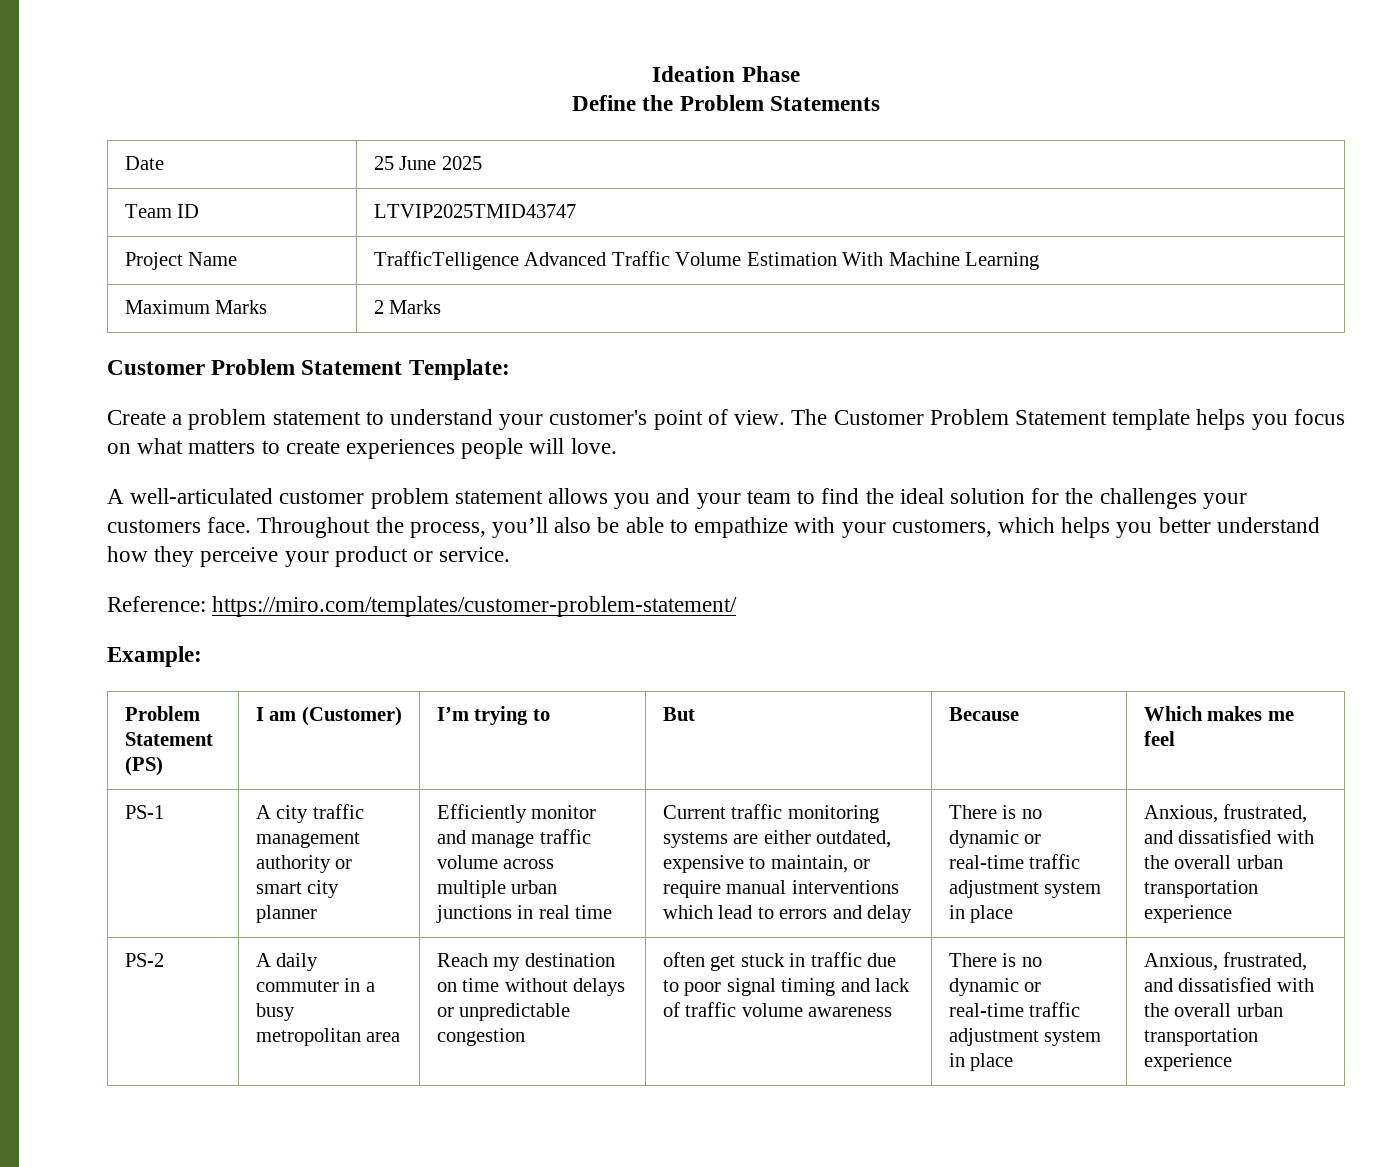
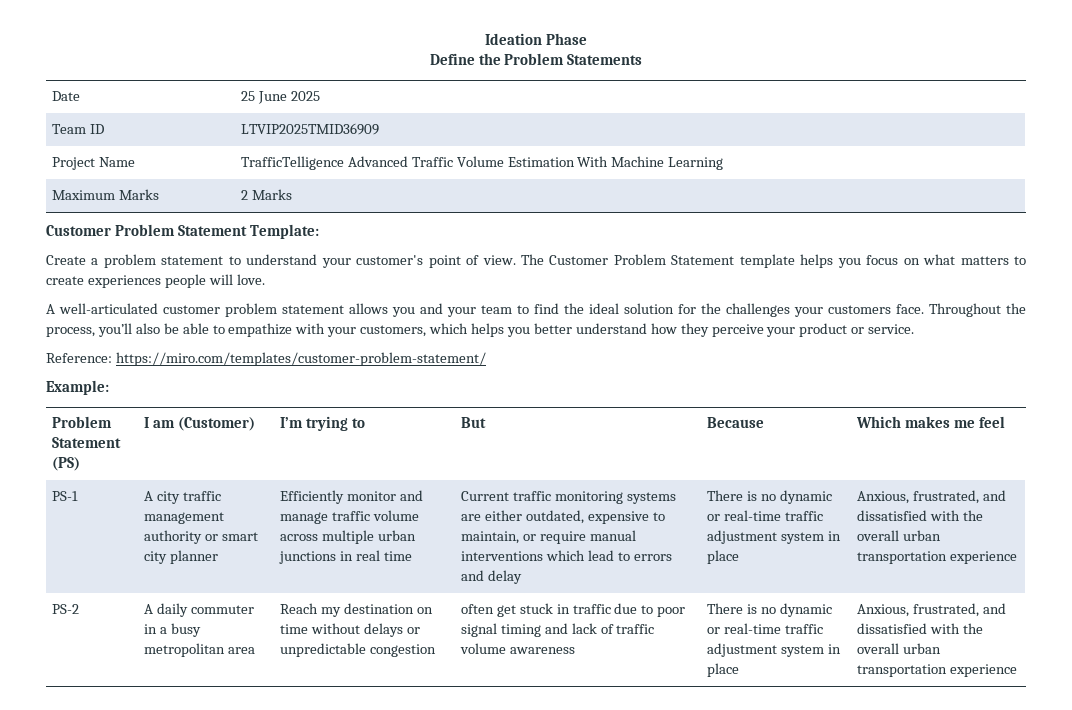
- Team ID | LTVIP2025TMID43747
+ Team ID | LTVIP2025TMID36909

